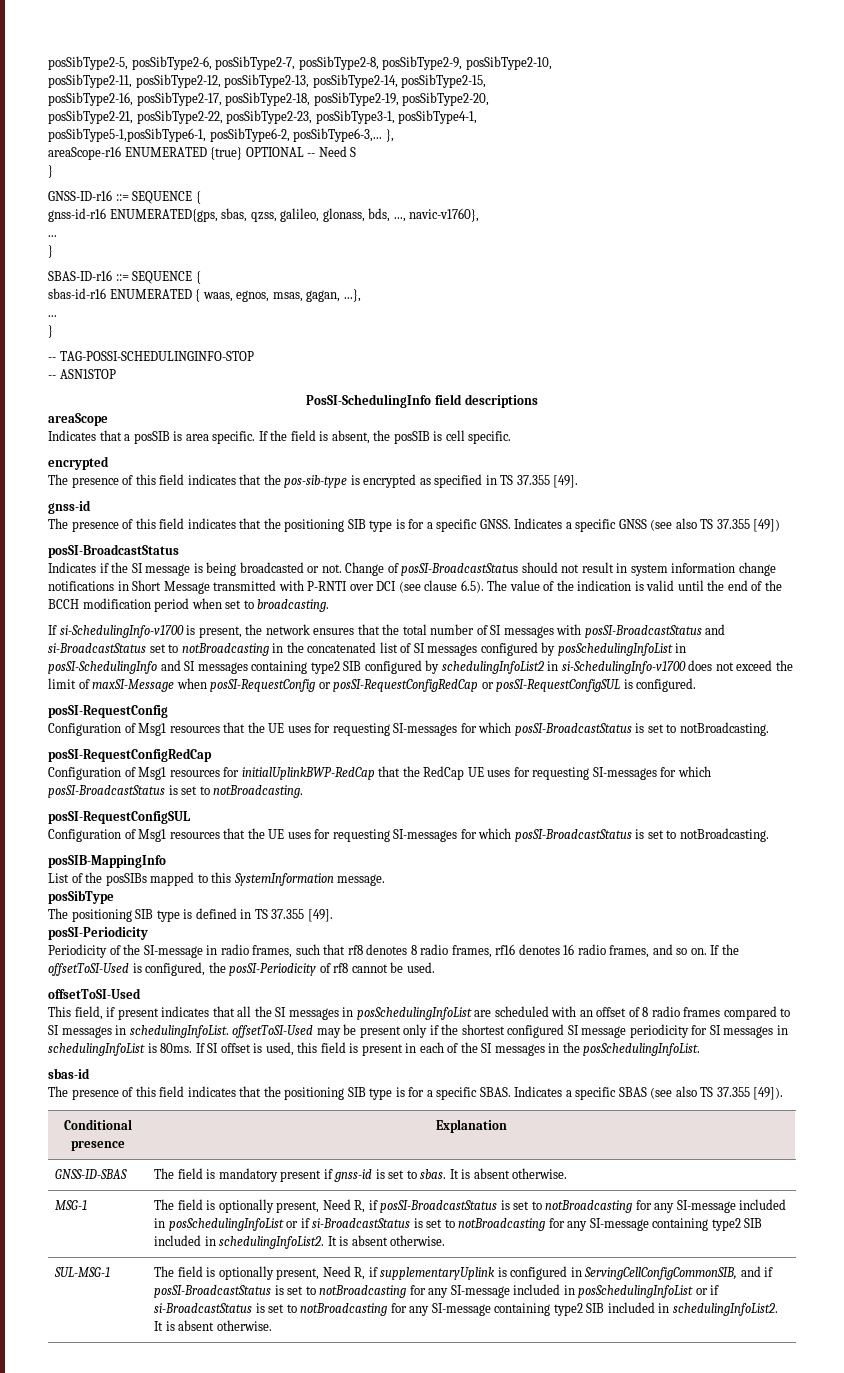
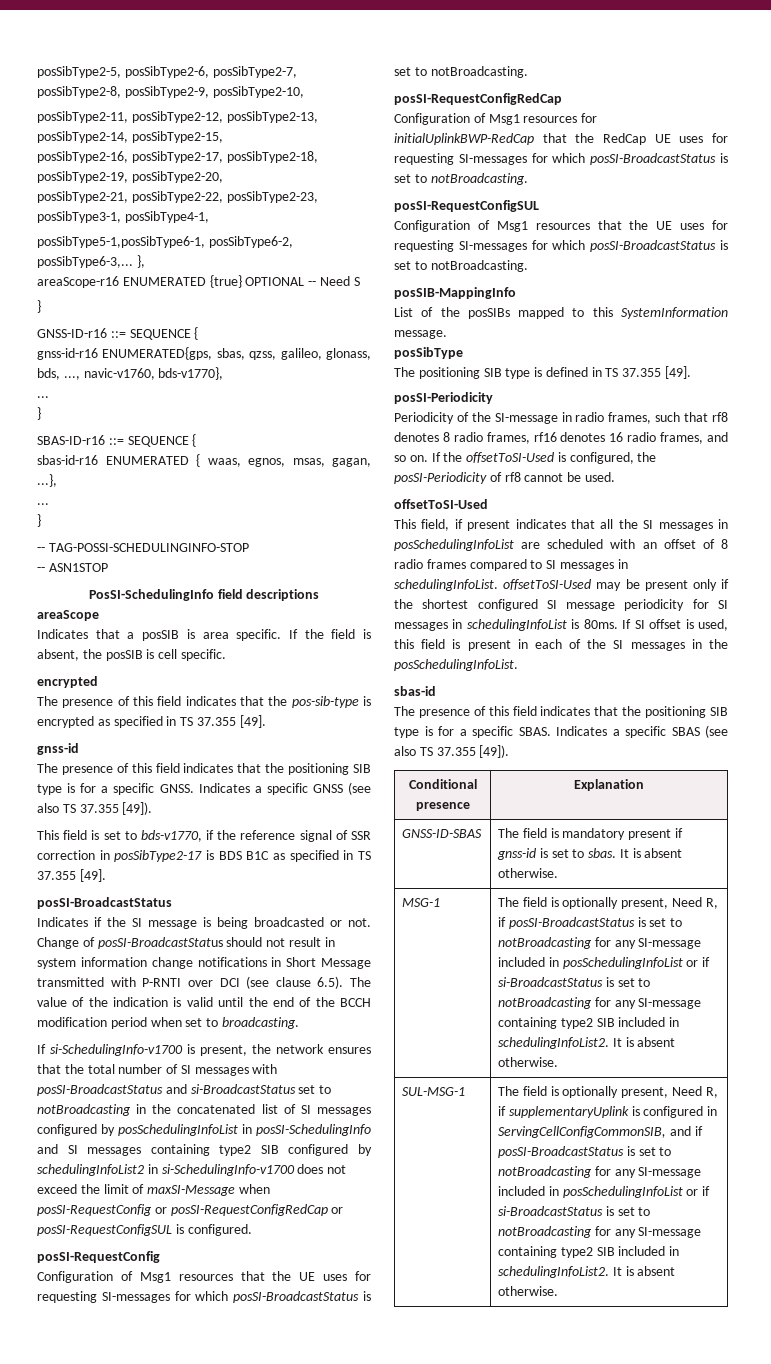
- gnss-id-r16 ENUMERATED{gps, sbas, qzss, galileo, glonass, bds, ..., navic-v1760},
+ gnss-id-r16 ENUMERATED{gps, sbas, qzss, galileo, glonass, bds, ..., navic-v1760, bds-v1770},
- Indicates a specific GNSS (see also TS 37.355 [49])
+ Indicates a specific GNSS (see also TS 37.355 [49]).
+ This field is set to bds-v1770, if the reference signal of SSR correction in posSibType2-17 is BDS B1C as specified in TS 37.355 [49].

